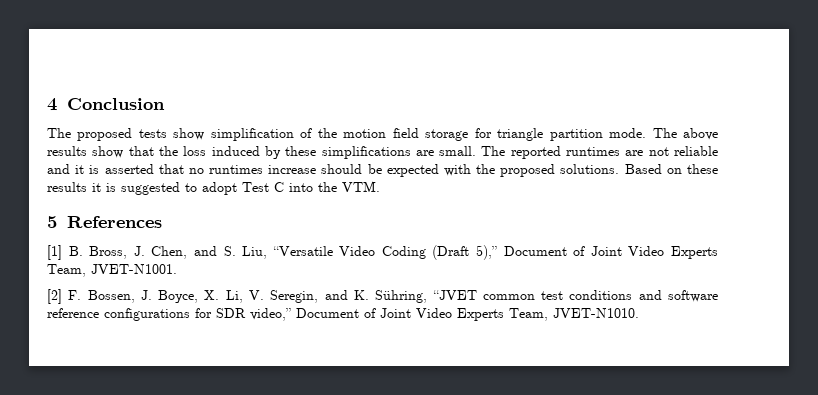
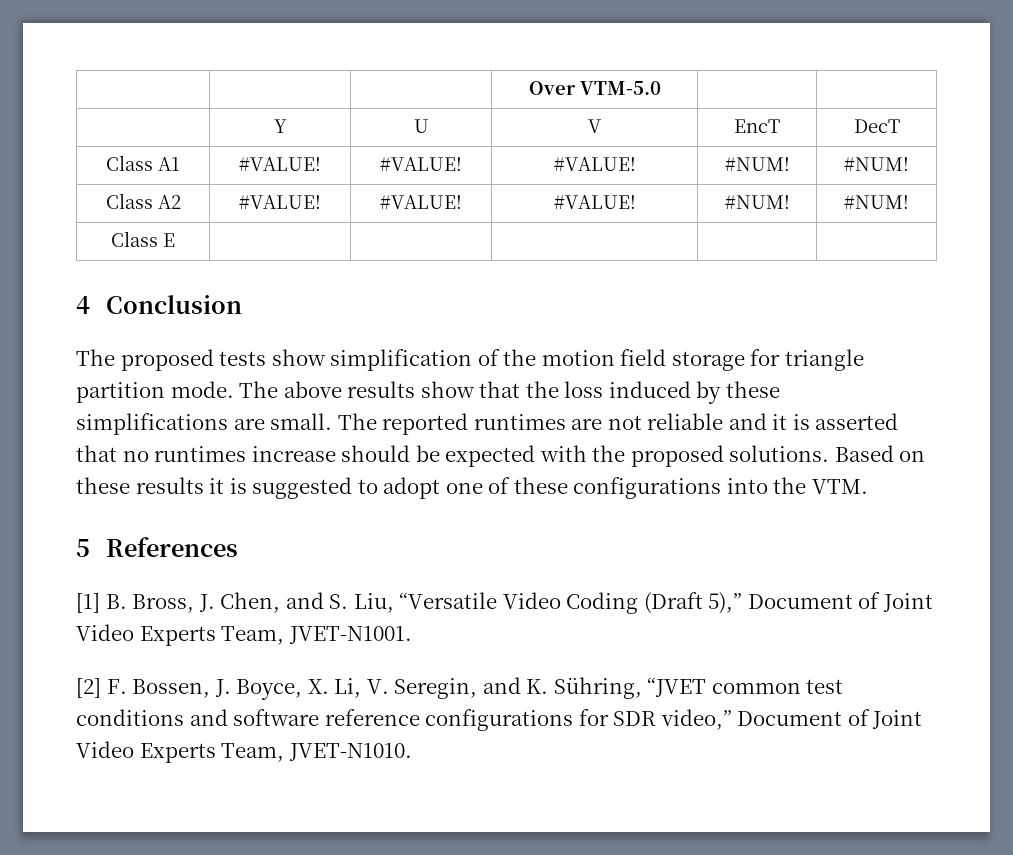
+ | | | Over VTM-5.0 | |
+ | Y | U | V | EncT | DecT
+ Class A1 | #VALUE! | #VALUE! | #VALUE! | #NUM! | #NUM!
+ Class A2 | #VALUE! | #VALUE! | #VALUE! | #NUM! | #NUM!
+ Class E | | | | |
- Based on these results it is suggested to adopt Test C into the VTM.
+ Based on these results it is suggested to adopt one of these configurations into the VTM.

